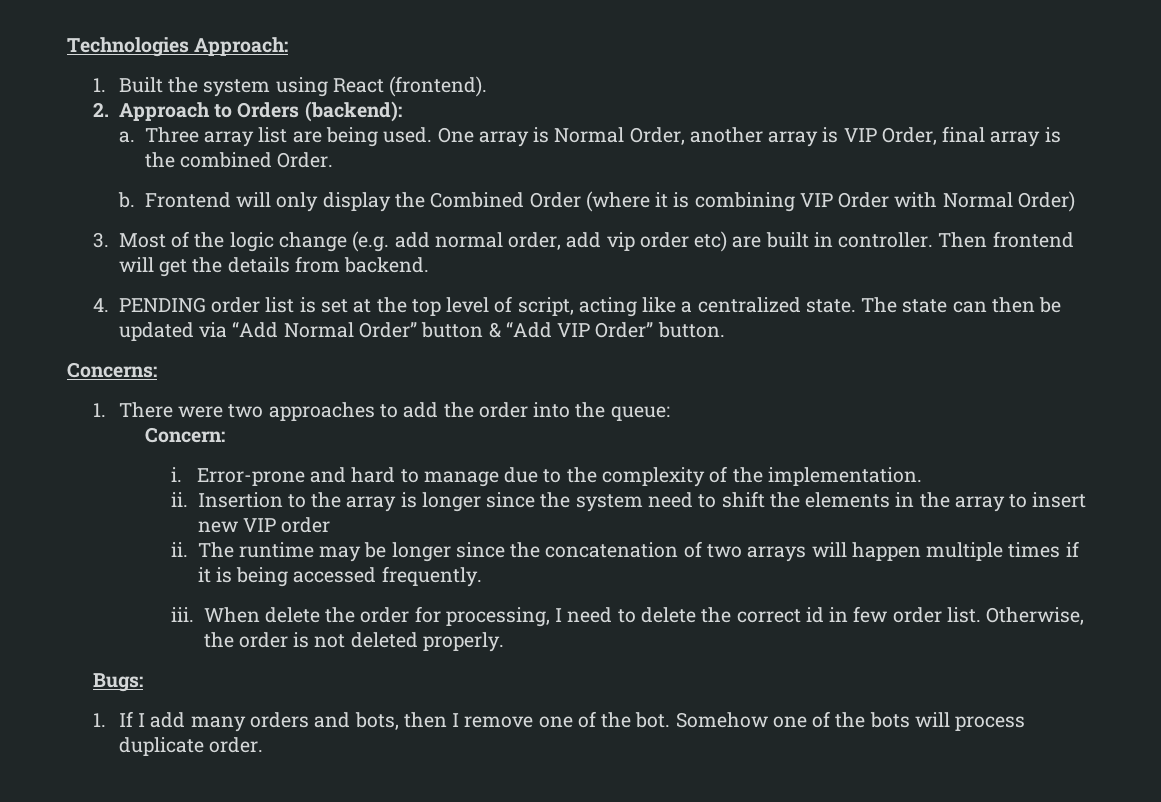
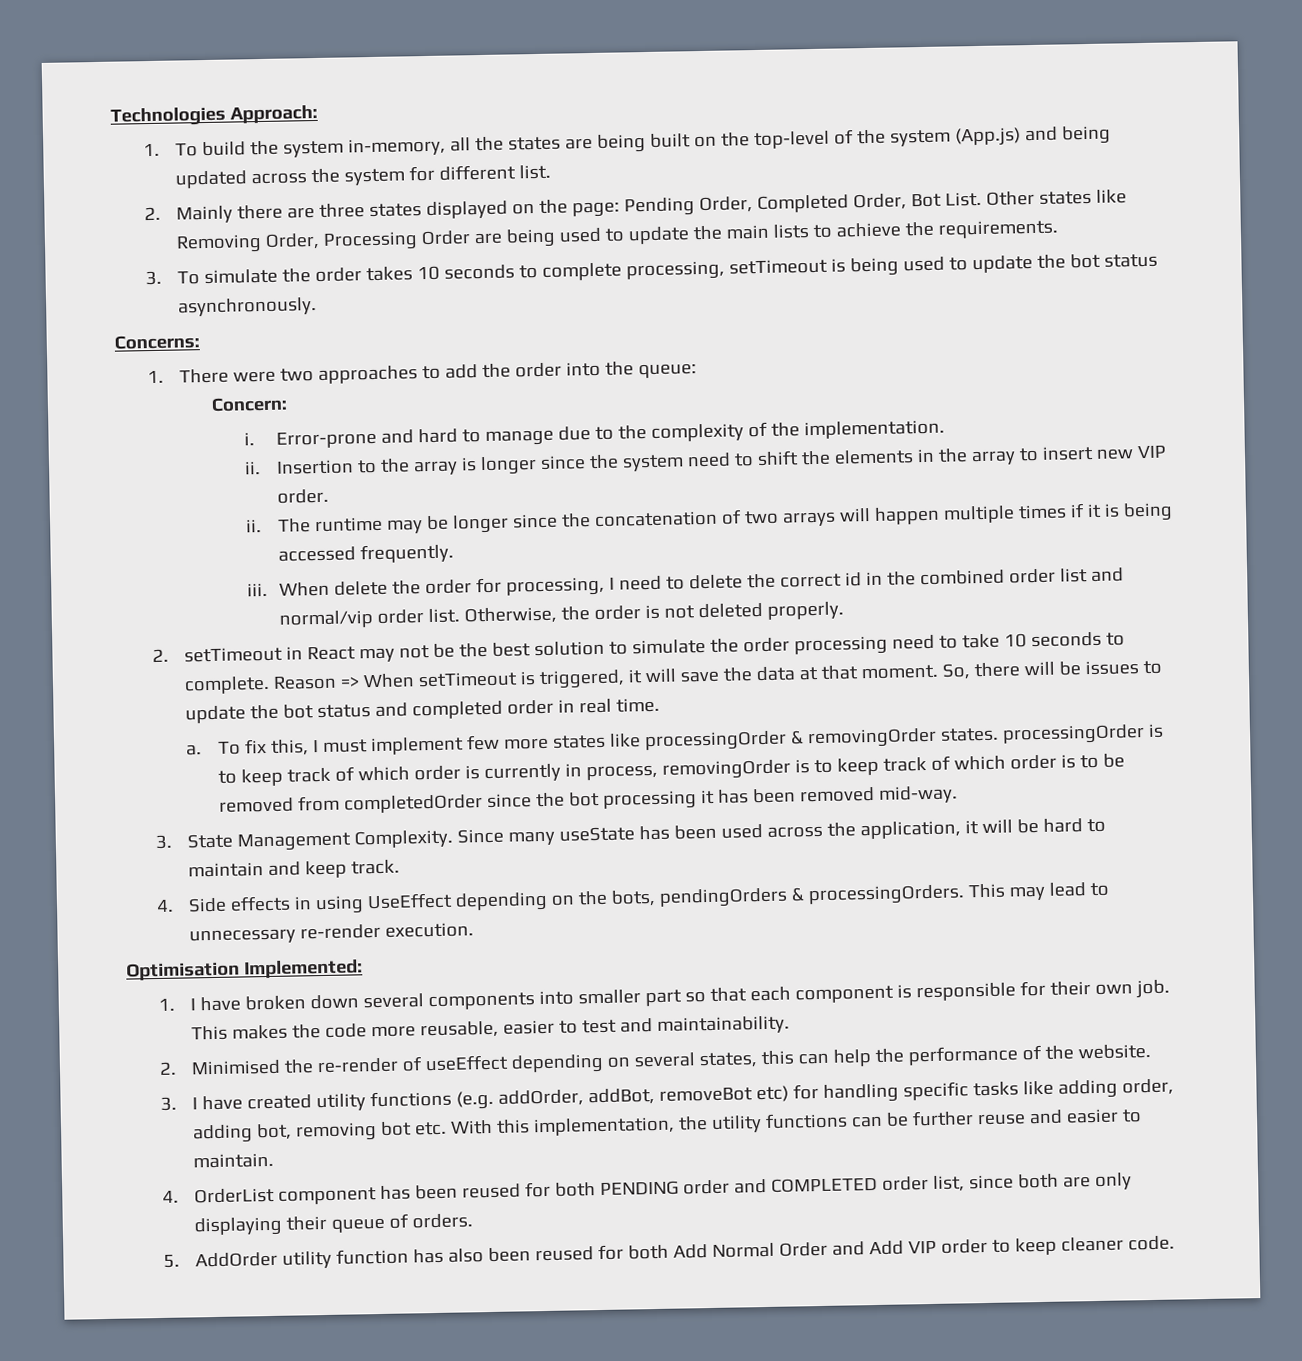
- 1. Built the system using React (frontend).
- 2. Approach to Orders (backend):
- a. Three array list are being used. One array is Normal Order, another array is VIP Order, final array is the combined Order.
- b. Frontend will only display the Combined Order (where it is combining VIP Order with Normal Order)
- 3. Most of the logic change (e.g. add normal order, add vip order etc) are built in controller. Then frontend will get the details from backend.
- 4. PENDING order list is set at the top level of script, acting like a centralized state. The state can then be updated via “Add Normal Order” button & “Add VIP Order” button.
+ 1. To build the system in-memory, all the states are being built on the top-level of the system (App.js) and being updated across the system for different list.
+ 2. Mainly there are three states displayed on the page: Pending Order, Completed Order, Bot List. Other states like Removing Order, Processing Order are being used to update the main lists to achieve the requirements.
+ 3. To simulate the order takes 10 seconds to complete processing, setTimeout is being used to update the bot status asynchronously.
- Insertion to the array is longer since the system need to shift the elements in the array to insert new VIP order
+ Insertion to the array is longer since the system need to shift the elements in the array to insert new VIP order.
- When delete the order for processing, I need to delete the correct id in few order list.
+ When delete the order for processing, I need to delete the correct id in the combined order list and normal/vip order list.
- Bugs:
- 1. If I add many orders and bots, then I remove one of the bot. Somehow one of the bots will process duplicate order.
+ 2. setTimeout in React may not be the best solution to simulate the order processing need to take 10 seconds to complete. Reason => When setTimeout is triggered, it will save the data at that moment. So, there will be issues to update the bot status and completed order in real time.
+ a. To fix this, I must implement few more states like processingOrder & removingOrder states. processingOrder is to keep track of which order is currently in process, removingOrder is to keep track of which order is to be removed from completedOrder since the bot processing it has been removed mid-way.
+ 3. State Management Complexity. Since many useState has been used across the application, it will be hard to maintain and keep track.
+ 4. Side effects in using UseEffect depending on the bots, pendingOrders & processingOrders. This may lead to unnecessary re-render execution.
+ Optimisation Implemented:
+ 1. I have broken down several components into smaller part so that each component is responsible for their own job. This makes the code more reusable, easier to test and maintainability.
+ 2. Minimised the re-render of useEffect depending on several states, this can help the performance of the website.
+ 3. I have created utility functions (e.g. addOrder, addBot, removeBot etc) for handling specific tasks like adding order, adding bot, removing bot etc. With this implementation, the utility functions can be further reuse and easier to maintain.
+ 4. OrderList component has been reused for both PENDING order and COMPLETED order list, since both are only displaying their queue of orders.
+ 5. AddOrder utility function has also been reused for both Add Normal Order and Add VIP order to keep cleaner code.

